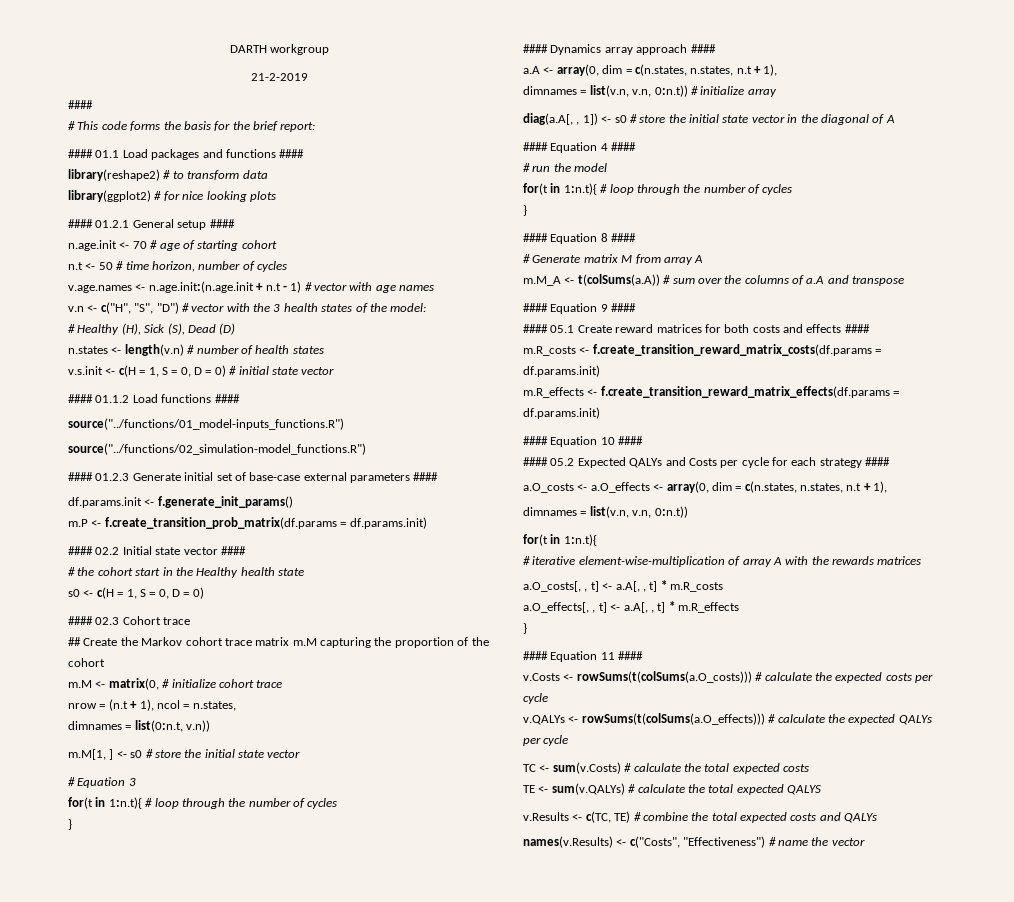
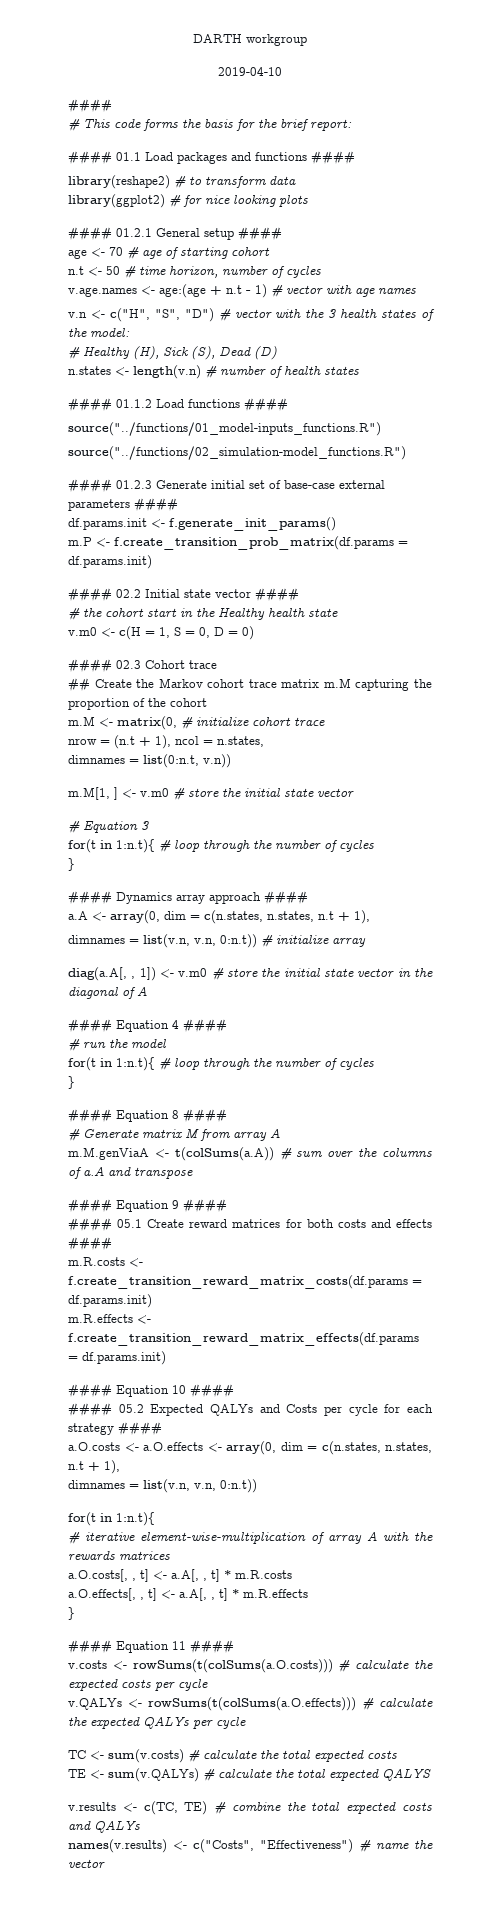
- 21-2-2019
+ 2019-04-10
- n.age.init <- 70 # age of starting cohort
+ age <- 70 # age of starting cohort
- v.age.names <- n.age.init:(n.age.init + n.t - 1) # vector with age names
+ v.age.names <- age:(age + n.t - 1) # vector with age names
- v.s.init <- c(H = 1, S = 0, D = 0) # initial state vector
- s0 <- c(H = 1, S = 0, D = 0)
+ v.m0 <- c(H = 1, S = 0, D = 0)
- m.M[1, ] <- s0 # store the initial state vector
+ m.M[1, ] <- v.m0 # store the initial state vector
- diag(a.A[, , 1]) <- s0 # store the initial state vector in the diagonal of A
+ diag(a.A[, , 1]) <- v.m0 # store the initial state vector in the diagonal of A
- m.M_A <- t(colSums(a.A)) # sum over the columns of a.A and transpose
+ m.M.genViaA <- t(colSums(a.A)) # sum over the columns of a.A and transpose
- m.R_costs <- f.create_transition_reward_matrix_costs(df.params = df.params.init)
+ m.R.costs <- f.create_transition_reward_matrix_costs(df.params = df.params.init)
- m.R_effects <- f.create_transition_reward_matrix_effects(df.params = df.params.init)
+ m.R.effects <- f.create_transition_reward_matrix_effects(df.params = df.params.init)
- a.O_costs <- a.O_effects <- array(0, dim = c(n.states, n.states, n.t + 1),
+ a.O.costs <- a.O.effects <- array(0, dim = c(n.states, n.states, n.t + 1),
- a.O_costs[, , t] <- a.A[, , t] * m.R_costs
- a.O_effects[, , t] <- a.A[, , t] * m.R_effects
+ a.O.costs[, , t] <- a.A[, , t] * m.R.costs
+ a.O.effects[, , t] <- a.A[, , t] * m.R.effects
- v.Costs <- rowSums(t(colSums(a.O_costs))) # calculate the expected costs per cycle
+ v.costs <- rowSums(t(colSums(a.O.costs))) # calculate the expected costs per cycle
- v.QALYs <- rowSums(t(colSums(a.O_effects))) # calculate the expected QALYs per cycle
+ v.QALYs <- rowSums(t(colSums(a.O.effects))) # calculate the expected QALYs per cycle
- TC <- sum(v.Costs) # calculate the total expected costs
+ TC <- sum(v.costs) # calculate the total expected costs
- v.Results <- c(TC, TE) # combine the total expected costs and QALYs
+ v.results <- c(TC, TE) # combine the total expected costs and QALYs
- names(v.Results) <- c("Costs", "Effectiveness") # name the vector
+ names(v.results) <- c("Costs", "Effectiveness") # name the vector

